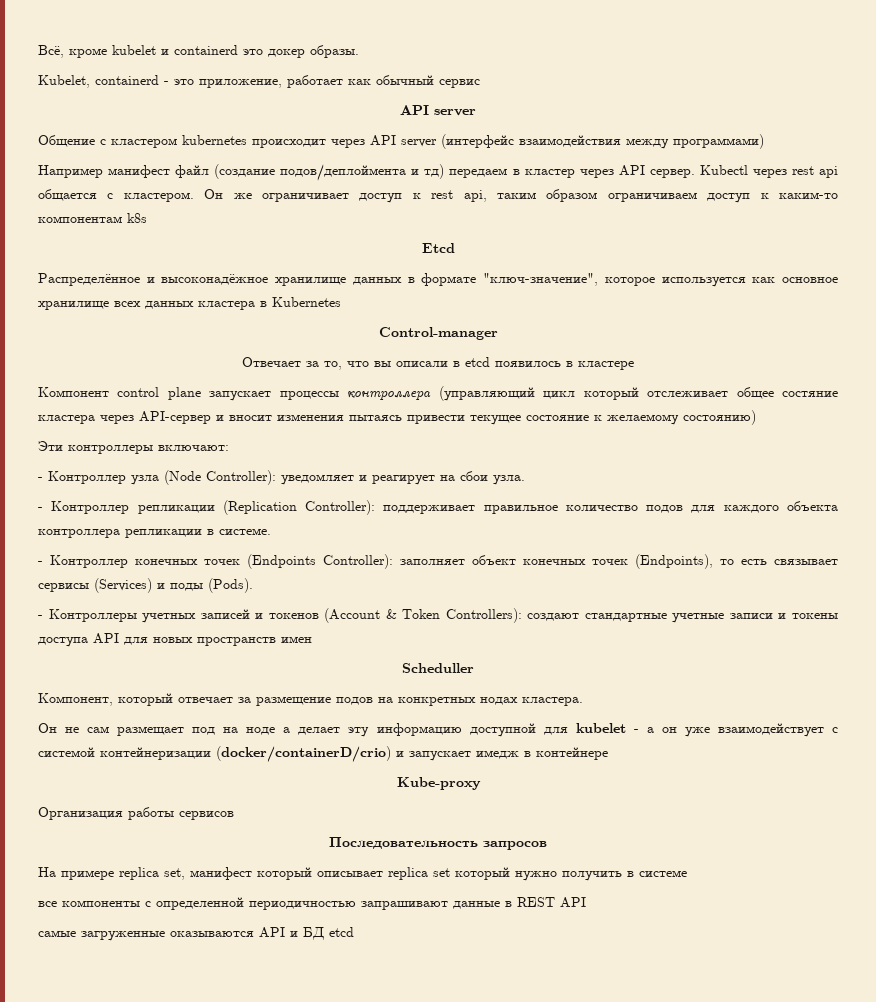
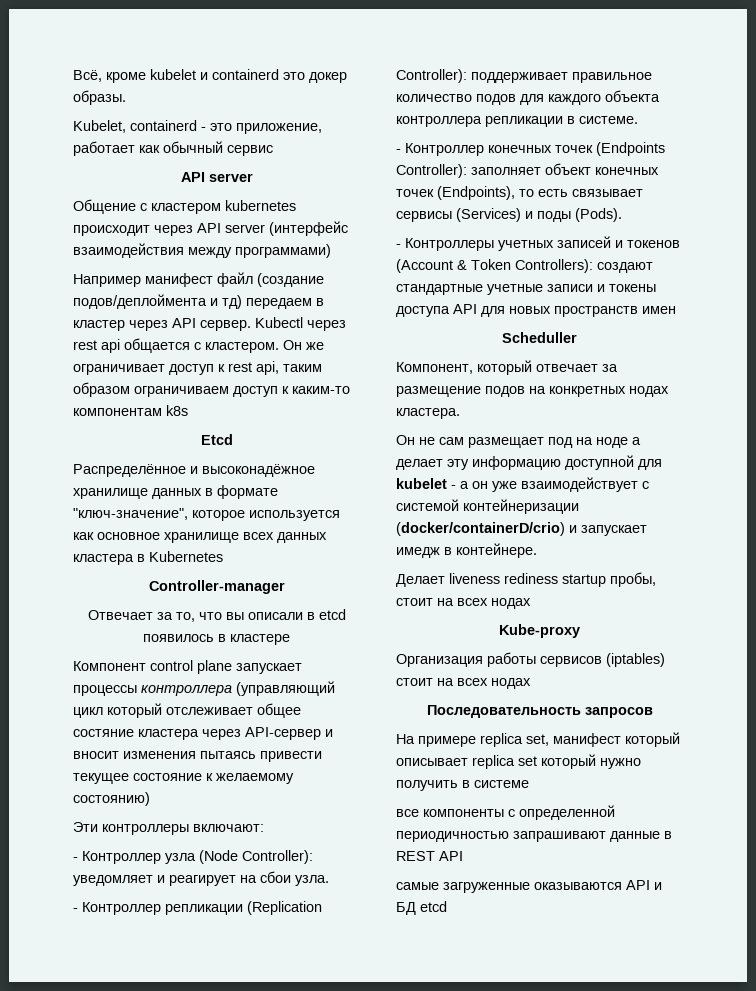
- Control-manager
+ Controller-manager
- Он не сам размещает под на ноде а делает эту информацию доступной для kubelet - а он уже взаимодействует с системой контейнеризации (docker/containerD/crio) и запускает имедж в контейнере
+ Он не сам размещает под на ноде а делает эту информацию доступной для kubelet - а он уже взаимодействует с системой контейнеризации (docker/containerD/crio) и запускает имедж в контейнере.
+ Делает liveness rediness startup пробы, стоит на всех нодах
- Организация работы сервисов
+ Организация работы сервисов (iptables) стоит на всех нодах

